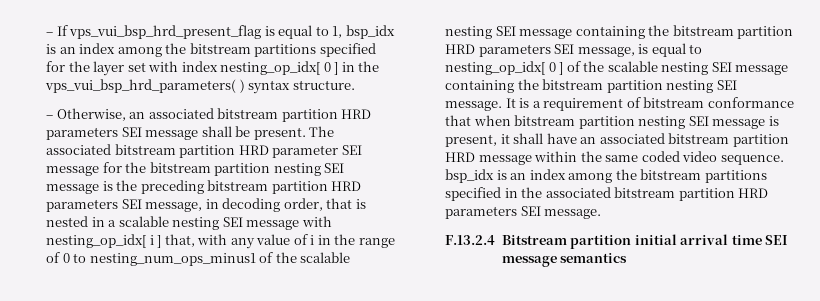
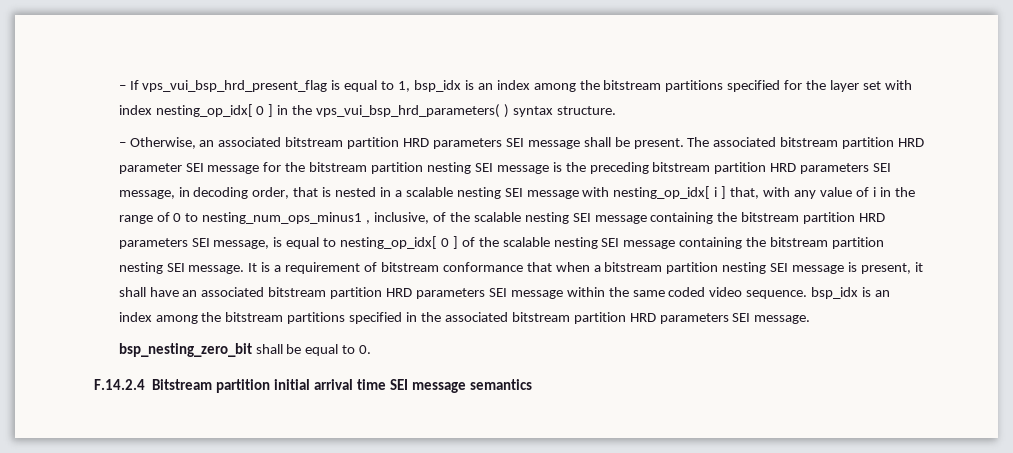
- The associated bitstream partition HRD parameter SEI message for the bitstream partition nesting SEI message is the preceding bitstream partition HRD parameters SEI message, in decoding order, that is nested in a scalable nesting SEI message with nesting_op_idx[ i ] that, with any value of i in the range of 0 to nesting_num_ops_minus1 of the scalable nesting SEI message containing the bitstream partition HRD parameters SEI message, is equal to nesting_op_idx[ 0 ] of the scalable nesting SEI message containing the bitstream partition nesting SEI message.
+ The associated bitstream partition HRD parameter SEI message for the bitstream partition nesting SEI message is the preceding bitstream partition HRD parameters SEI message, in decoding order, that is nested in a scalable nesting SEI message with nesting_op_idx[ i ] that, with any value of i in the range of 0 to nesting_num_ops_minus1 , inclusive, of the scalable nesting SEI message containing the bitstream partition HRD parameters SEI message, is equal to nesting_op_idx[ 0 ] of the scalable nesting SEI message containing the bitstream partition nesting SEI message.
- It is a requirement of bitstream conformance that when bitstream partition nesting SEI message is present, it shall have an associated bitstream partition HRD message within the same coded video sequence. bsp_idx is an index among the bitstream partitions specified in the associated bitstream partition HRD parameters SEI message.
+ It is a requirement of bitstream conformance that when a bitstream partition nesting SEI message is present, it shall have an associated bitstream partition HRD parameters SEI message within the same coded video sequence. bsp_idx is an index among the bitstream partitions specified in the associated bitstream partition HRD parameters SEI message.
- F.13.2.4 Bitstream partition initial arrival time SEI message semantics
+ bsp_nesting_zero_bit shall be equal to 0.
+ F.14.2.4 Bitstream partition initial arrival time SEI message semantics

